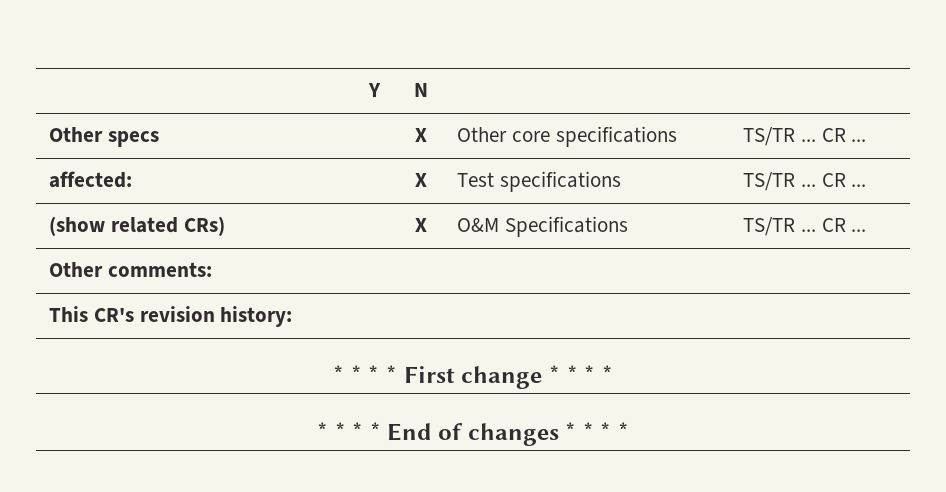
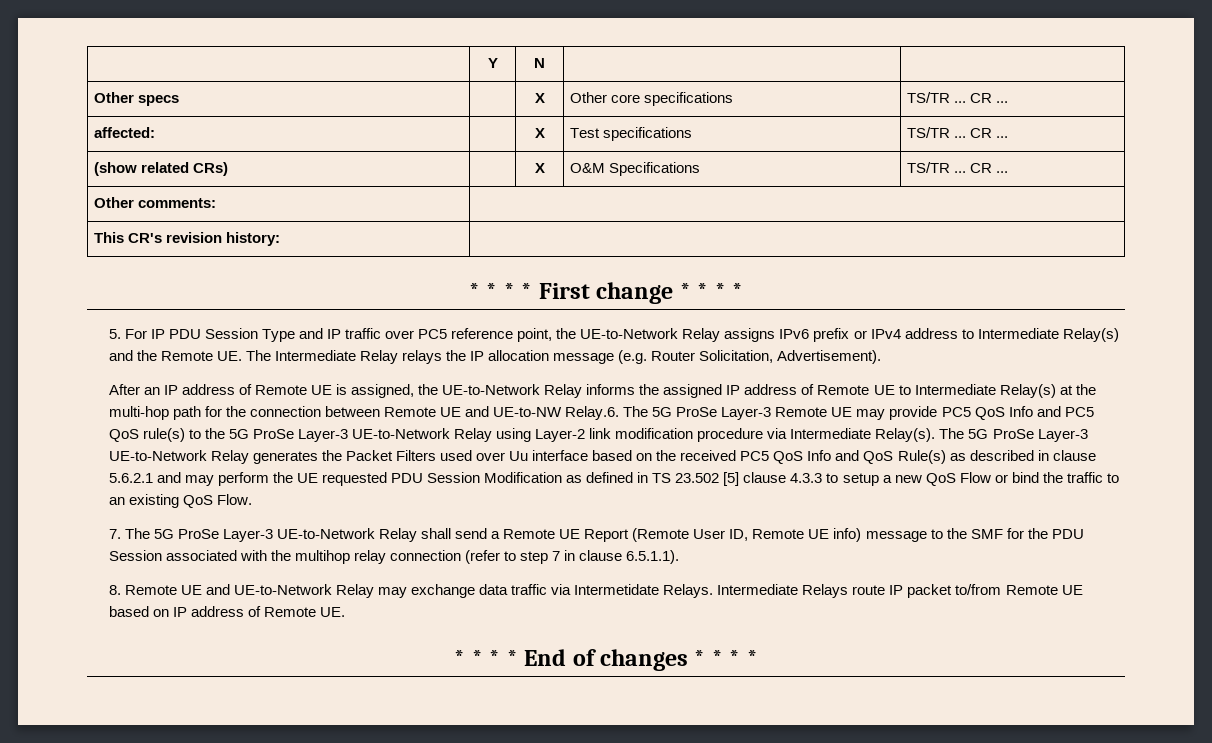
+ 5. For IP PDU Session Type and IP traffic over PC5 reference point, the UE-to-Network Relay assigns IPv6 prefix or IPv4 address to Intermediate Relay(s) and the Remote UE. The Intermediate Relay relays the IP allocation message (e.g. Router Solicitation, Advertisement).
+ After an IP address of Remote UE is assigned, the UE-to-Network Relay informs the assigned IP address of Remote UE to Intermediate Relay(s) at the multi-hop path for the connection between Remote UE and UE-to-NW Relay.6. The 5G ProSe Layer-3 Remote UE may provide PC5 QoS Info and PC5 QoS rule(s) to the 5G ProSe Layer-3 UE-to-Network Relay using Layer-2 link modification procedure via Intermediate Relay(s). The 5G ProSe Layer-3 UE-to-Network Relay generates the Packet Filters used over Uu interface based on the received PC5 QoS Info and QoS Rule(s) as described in clause 5.6.2.1 and may perform the UE requested PDU Session Modification as defined in TS 23.502 [5] clause 4.3.3 to setup a new QoS Flow or bind the traffic to an existing QoS Flow.
+ 7. The 5G ProSe Layer-3 UE-to-Network Relay shall send a Remote UE Report (Remote User ID, Remote UE info) message to the SMF for the PDU Session associated with the multihop relay connection (refer to step 7 in clause 6.5.1.1).
+ 8. Remote UE and UE-to-Network Relay may exchange data traffic via Intermetidate Relays. Intermediate Relays route IP packet to/from Remote UE based on IP address of Remote UE.

